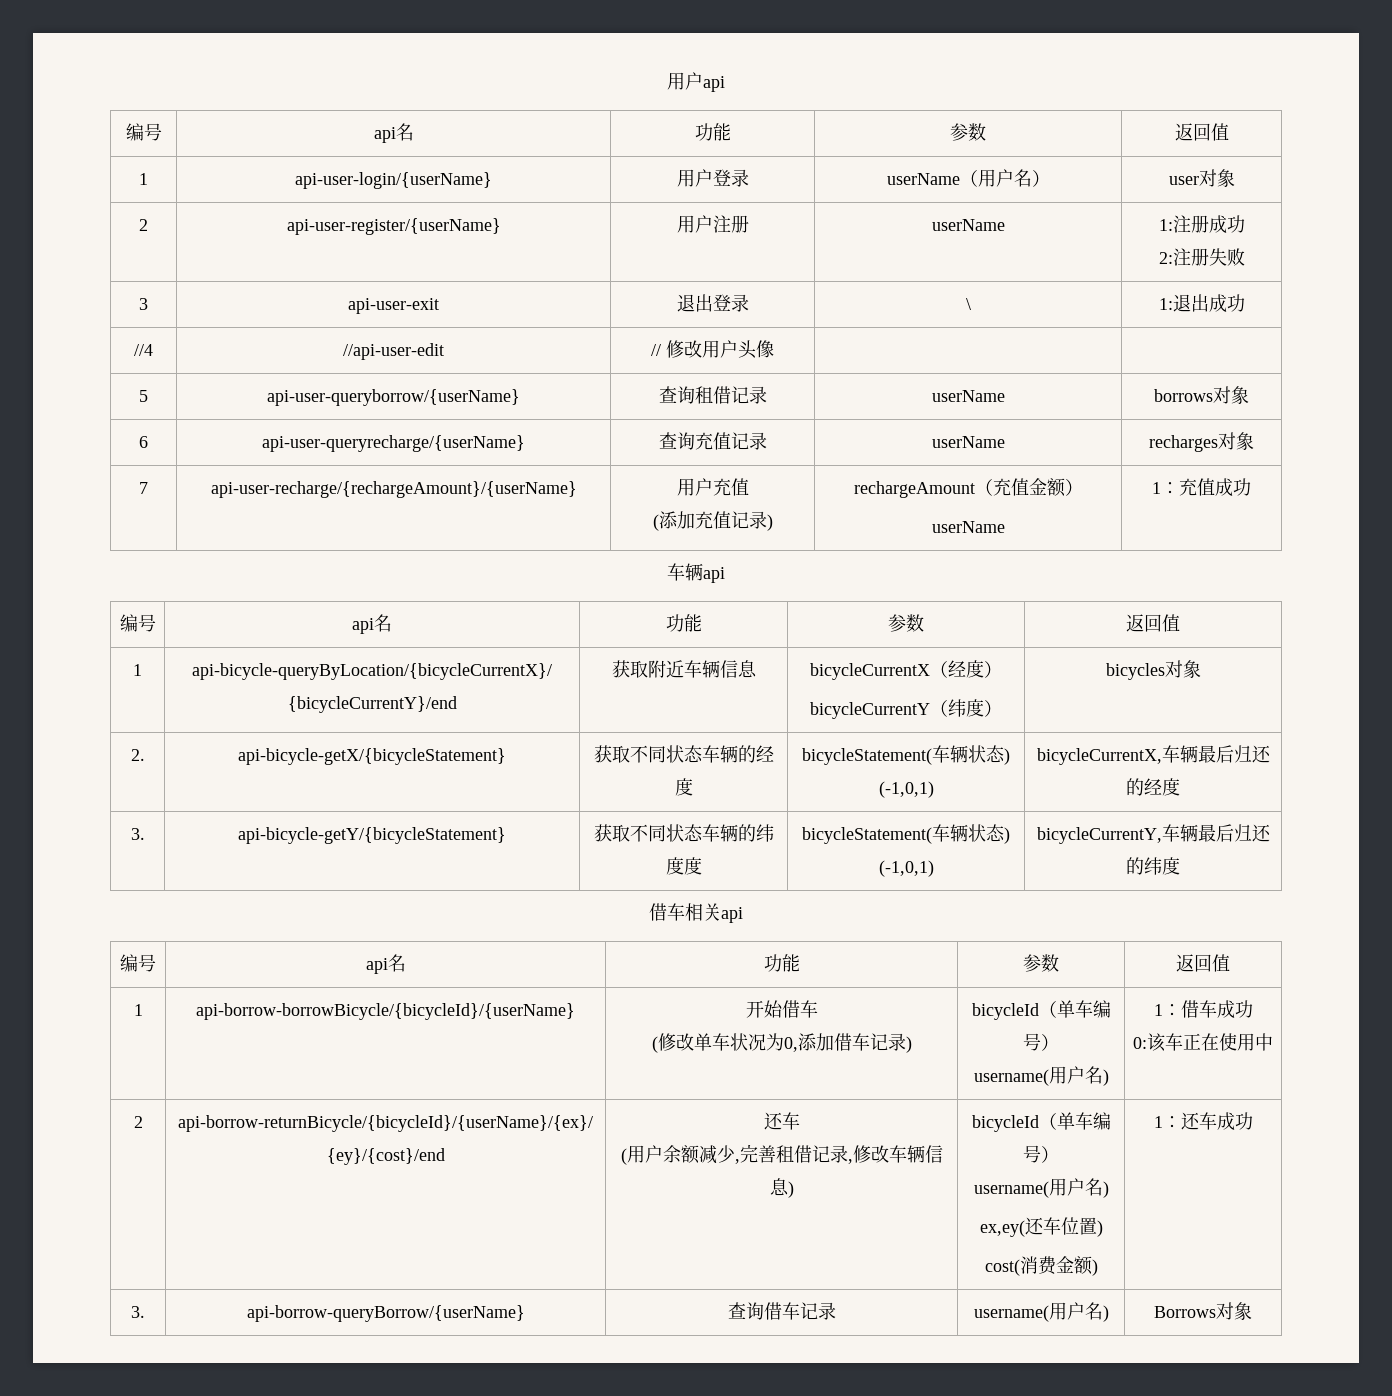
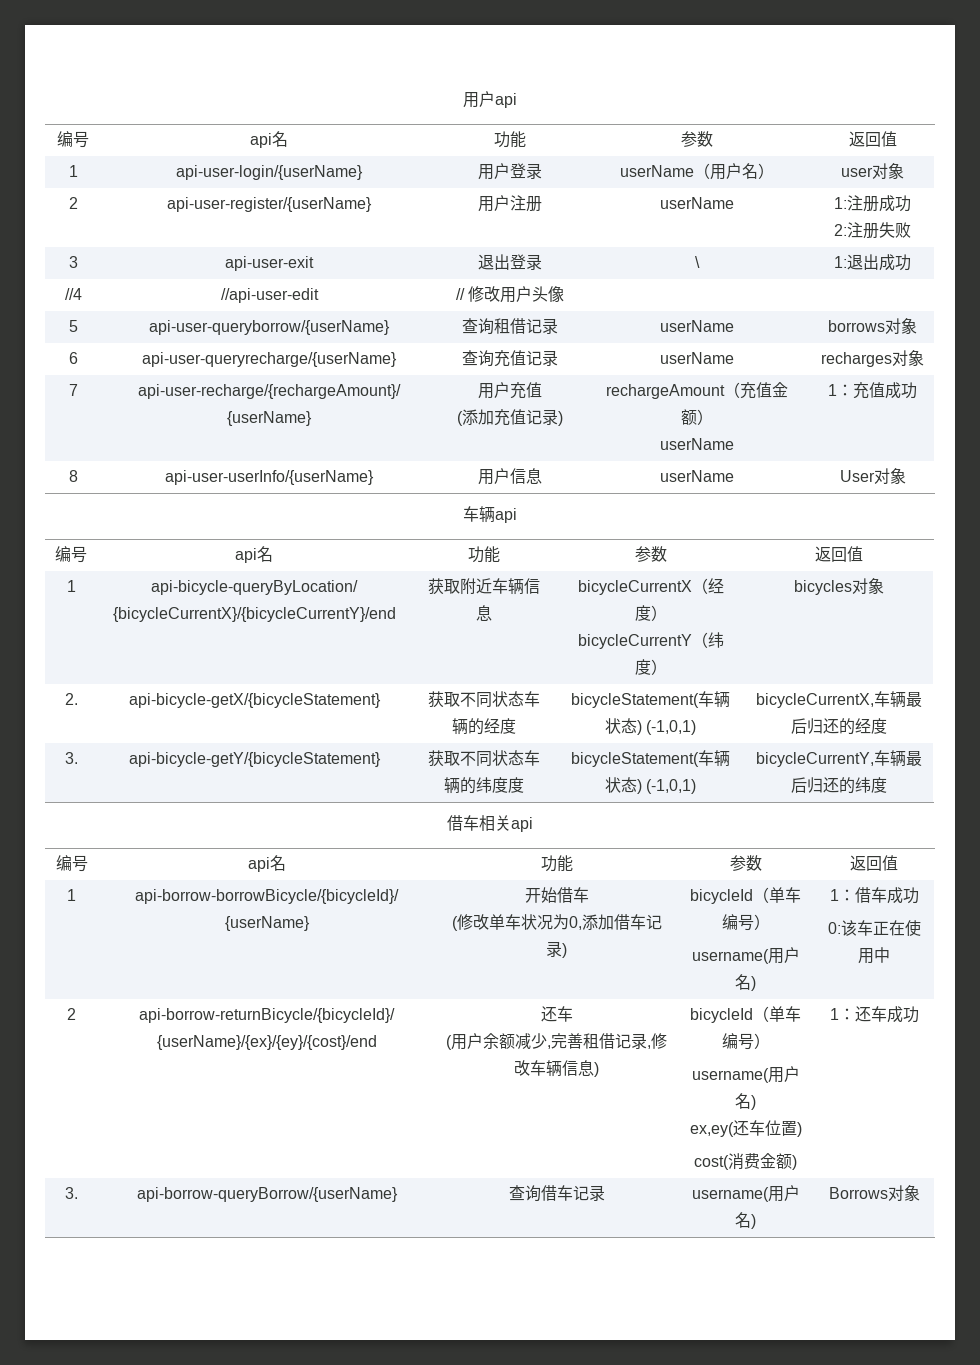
+ 8 | api-user-userInfo/{userName} | 用户信息 | userName | User对象

